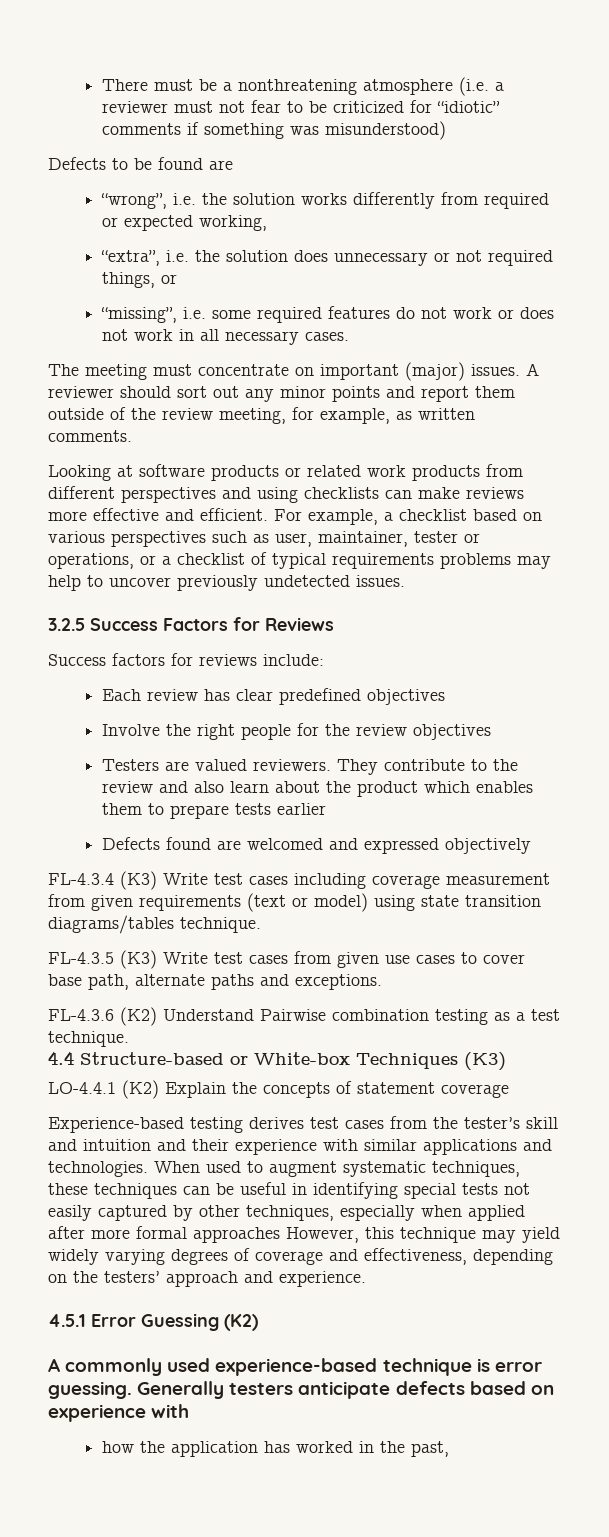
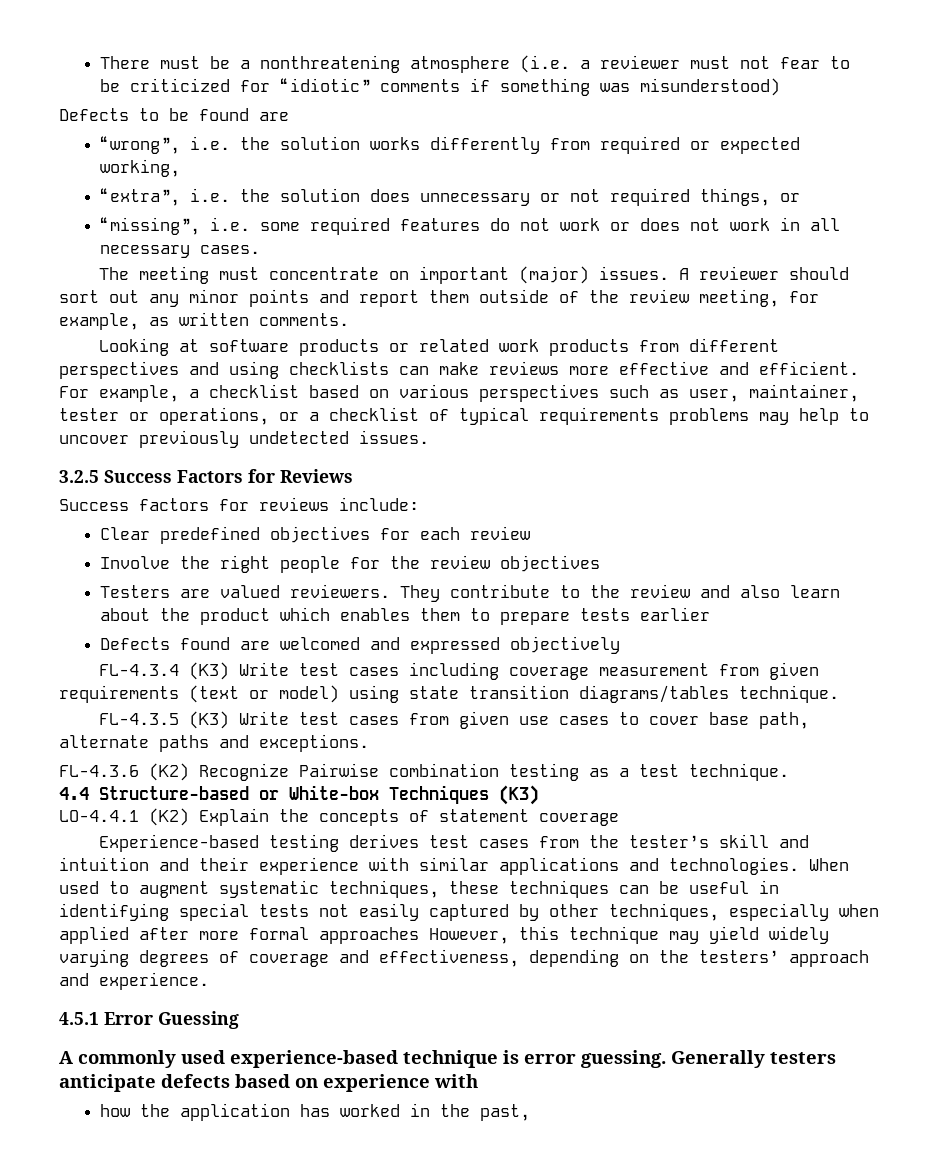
- Each review has clear predefined objectives
+ Clear predefined objectives for each review
- FL-4.3.6 (K2) Understand Pairwise combination testing as a test technique.
+ FL-4.3.6 (K2) Recognize Pairwise combination testing as a test technique.
- 4.5.1 Error Guessing (K2)
+ 4.5.1 Error Guessing

